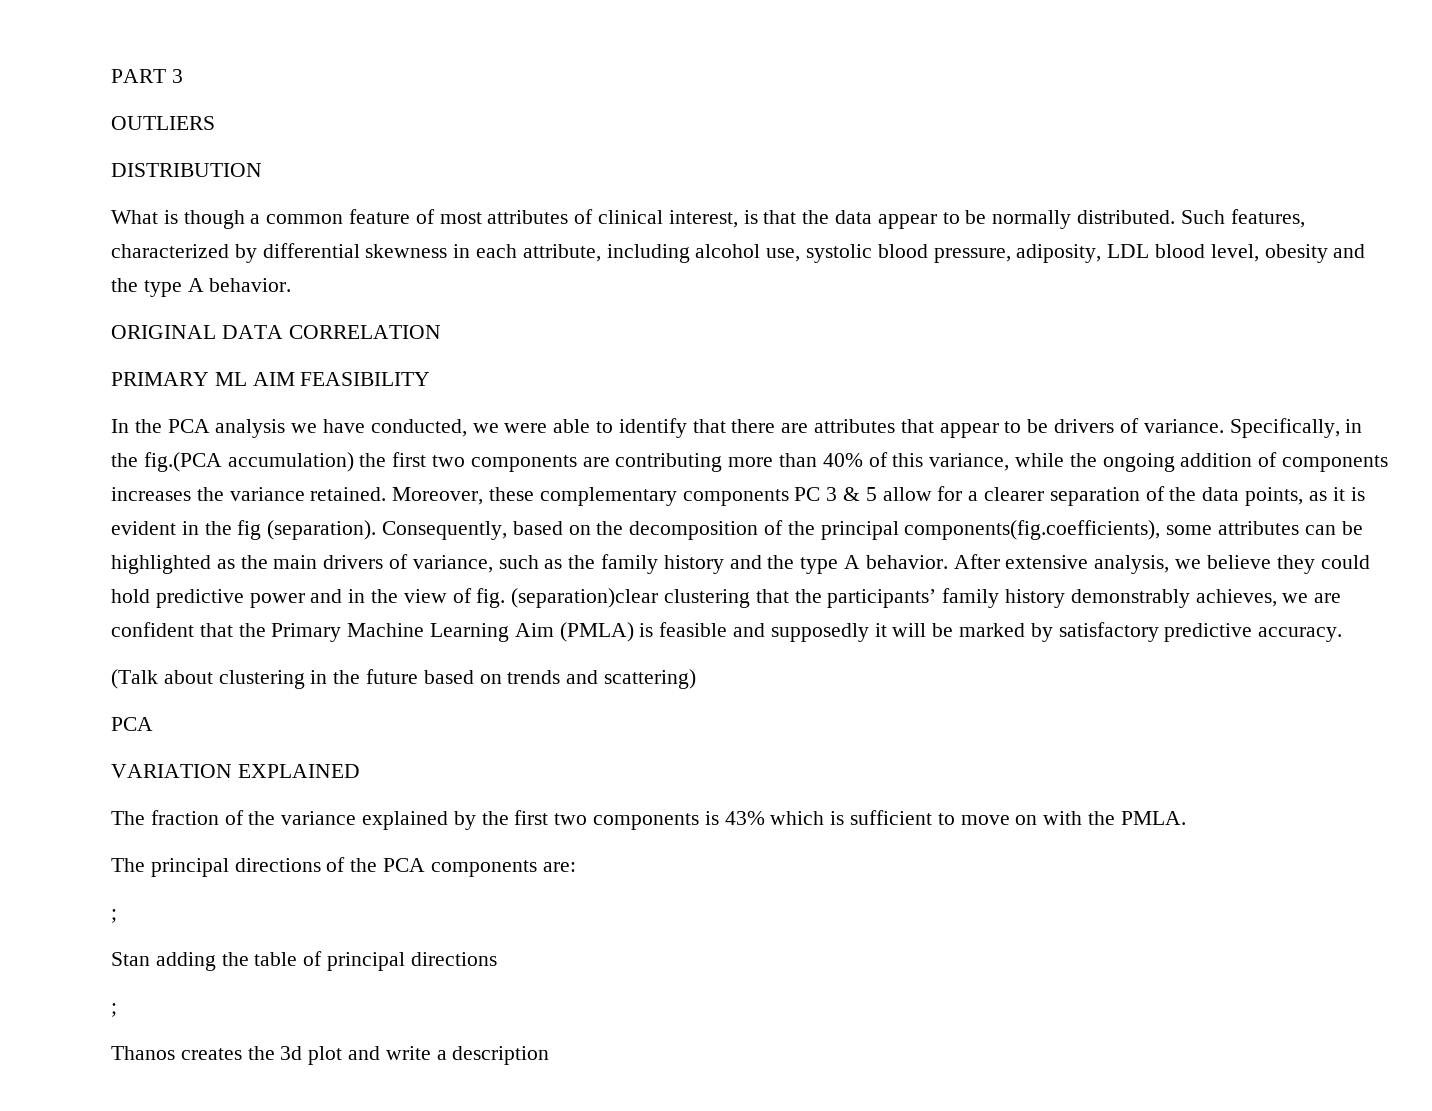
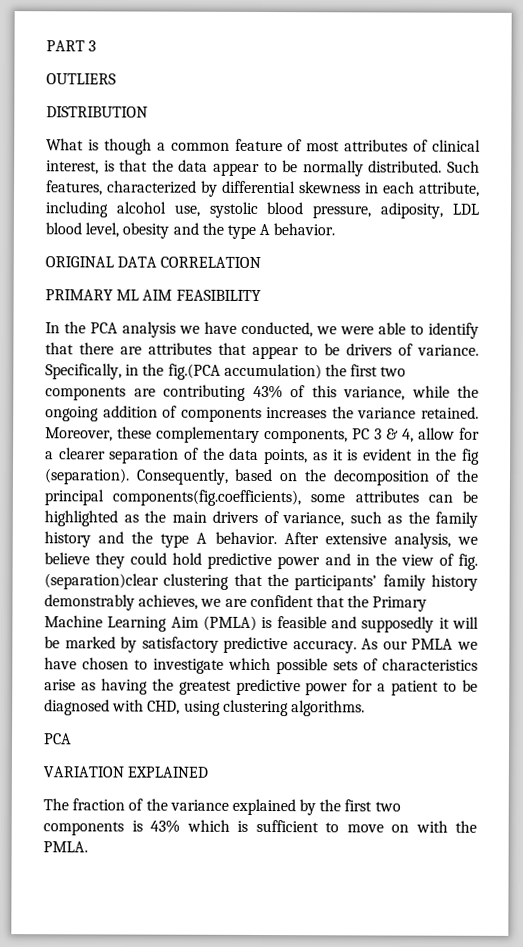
- Specifically, in the fig.(PCA accumulation) the first two components are contributing more than 40% of this variance, while the ongoing addition of components increases the variance retained.
+ Specifically, in the fig.(PCA accumulation) the first two components are contributing 43% of this variance, while the ongoing addition of components increases the variance retained.
- Moreover, these complementary components PC 3 & 5 allow for a clearer separation of the data points, as it is evident in the fig (separation).
+ Moreover, these complementary components, PC 3 & 4, allow for a clearer separation of the data points, as it is evident in the fig (separation).
- After extensive analysis, we believe they could hold predictive power and in the view of fig. (separation)clear clustering that the participants’ family history demonstrably achieves, we are confident that the Primary Machine Learning Aim (PMLA) is feasible and supposedly it will be marked by satisfactory predictive accuracy.
- (Talk about clustering in the future based on trends and scattering)
+ After extensive analysis, we believe they could hold predictive power and in the view of fig. (separation)clear clustering that the participants’ family history demonstrably achieves, we are confident that the Primary Machine Learning Aim (PMLA) is feasible and supposedly it will be marked by satisfactory predictive accuracy. As our PMLA we have chosen to investigate which possible sets of characteristics arise as having the greatest predictive power for a patient to be diagnosed with CHD, using clustering algorithms.
- The principal directions of the PCA components are:
- ;
- Stan adding the table of principal directions
- ;
- Thanos creates the 3d plot and write a description

